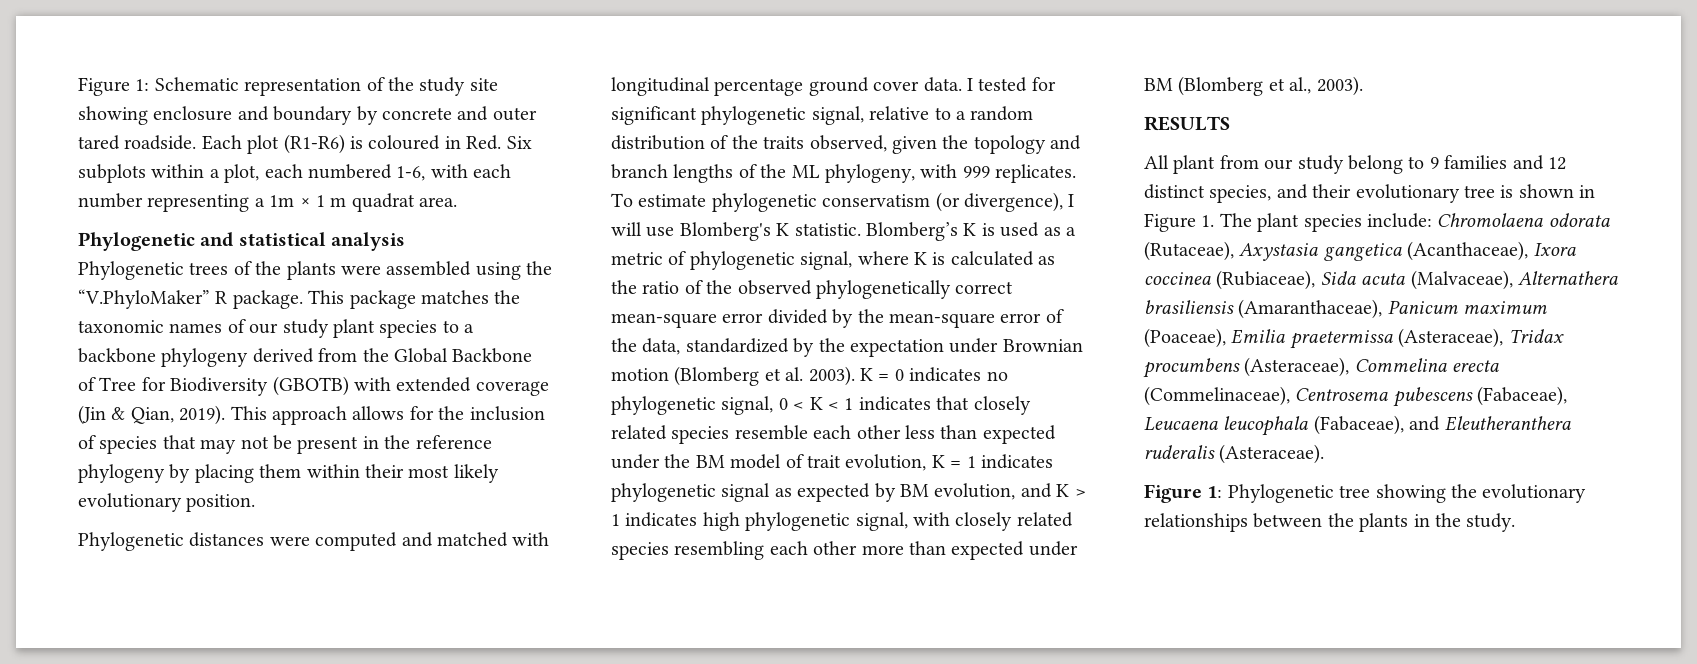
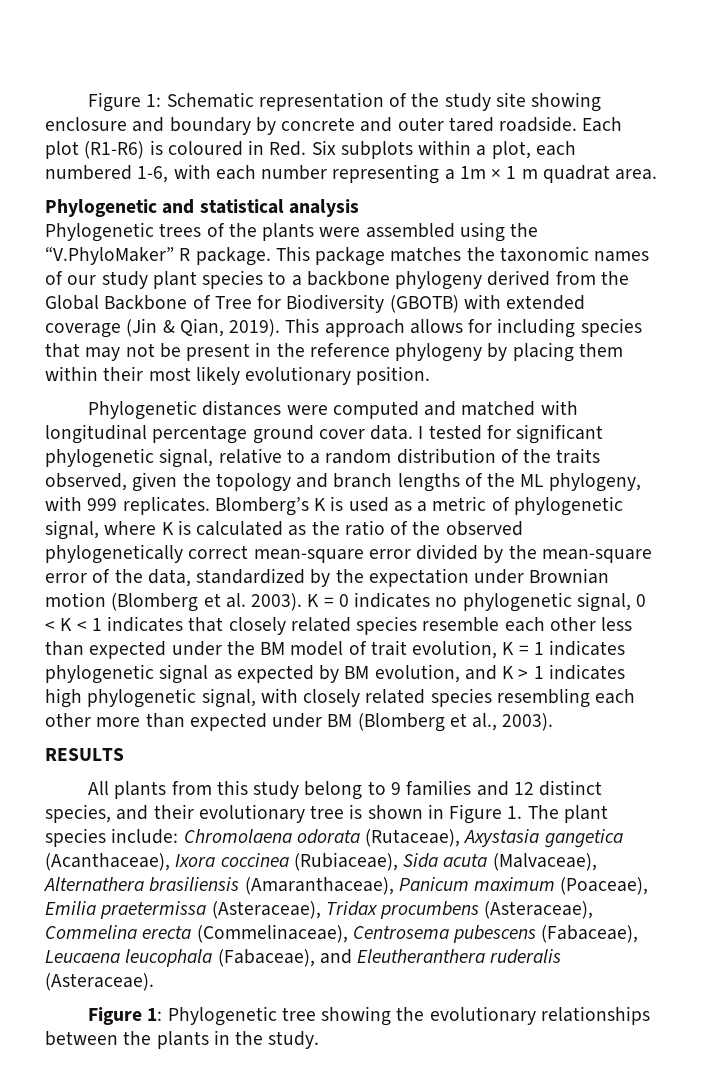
- This approach allows for the inclusion of species that may not be present in the reference phylogeny by placing them within their most likely evolutionary position.
+ This approach allows for including species that may not be present in the reference phylogeny by placing them within their most likely evolutionary position.
- To estimate phylogenetic conservatism (or divergence), I will use Blomberg's K statistic.
- All plant from our study belong to 9 families and 12 distinct species, and their evolutionary tree is shown in Figure 1. The plant species include: Chromolaena odorata (Rutaceae), Axystasia gangetica (Acanthaceae), Ixora coccinea (Rubiaceae), Sida acuta (Malvaceae), Alternathera brasiliensis (Amaranthaceae), Panicum maximum (Poaceae), Emilia praetermissa (Asteraceae), Tridax procumbens (Asteraceae), Commelina erecta (Commelinaceae), Centrosema pubescens (Fabaceae), Leucaena leucophala (Fabaceae), and Eleutheranthera ruderalis (Asteraceae).
+ All plants from this study belong to 9 families and 12 distinct species, and their evolutionary tree is shown in Figure 1. The plant species include: Chromolaena odorata (Rutaceae), Axystasia gangetica (Acanthaceae), Ixora coccinea (Rubiaceae), Sida acuta (Malvaceae), Alternathera brasiliensis (Amaranthaceae), Panicum maximum (Poaceae), Emilia praetermissa (Asteraceae), Tridax procumbens (Asteraceae), Commelina erecta (Commelinaceae), Centrosema pubescens (Fabaceae), Leucaena leucophala (Fabaceae), and Eleutheranthera ruderalis (Asteraceae).

